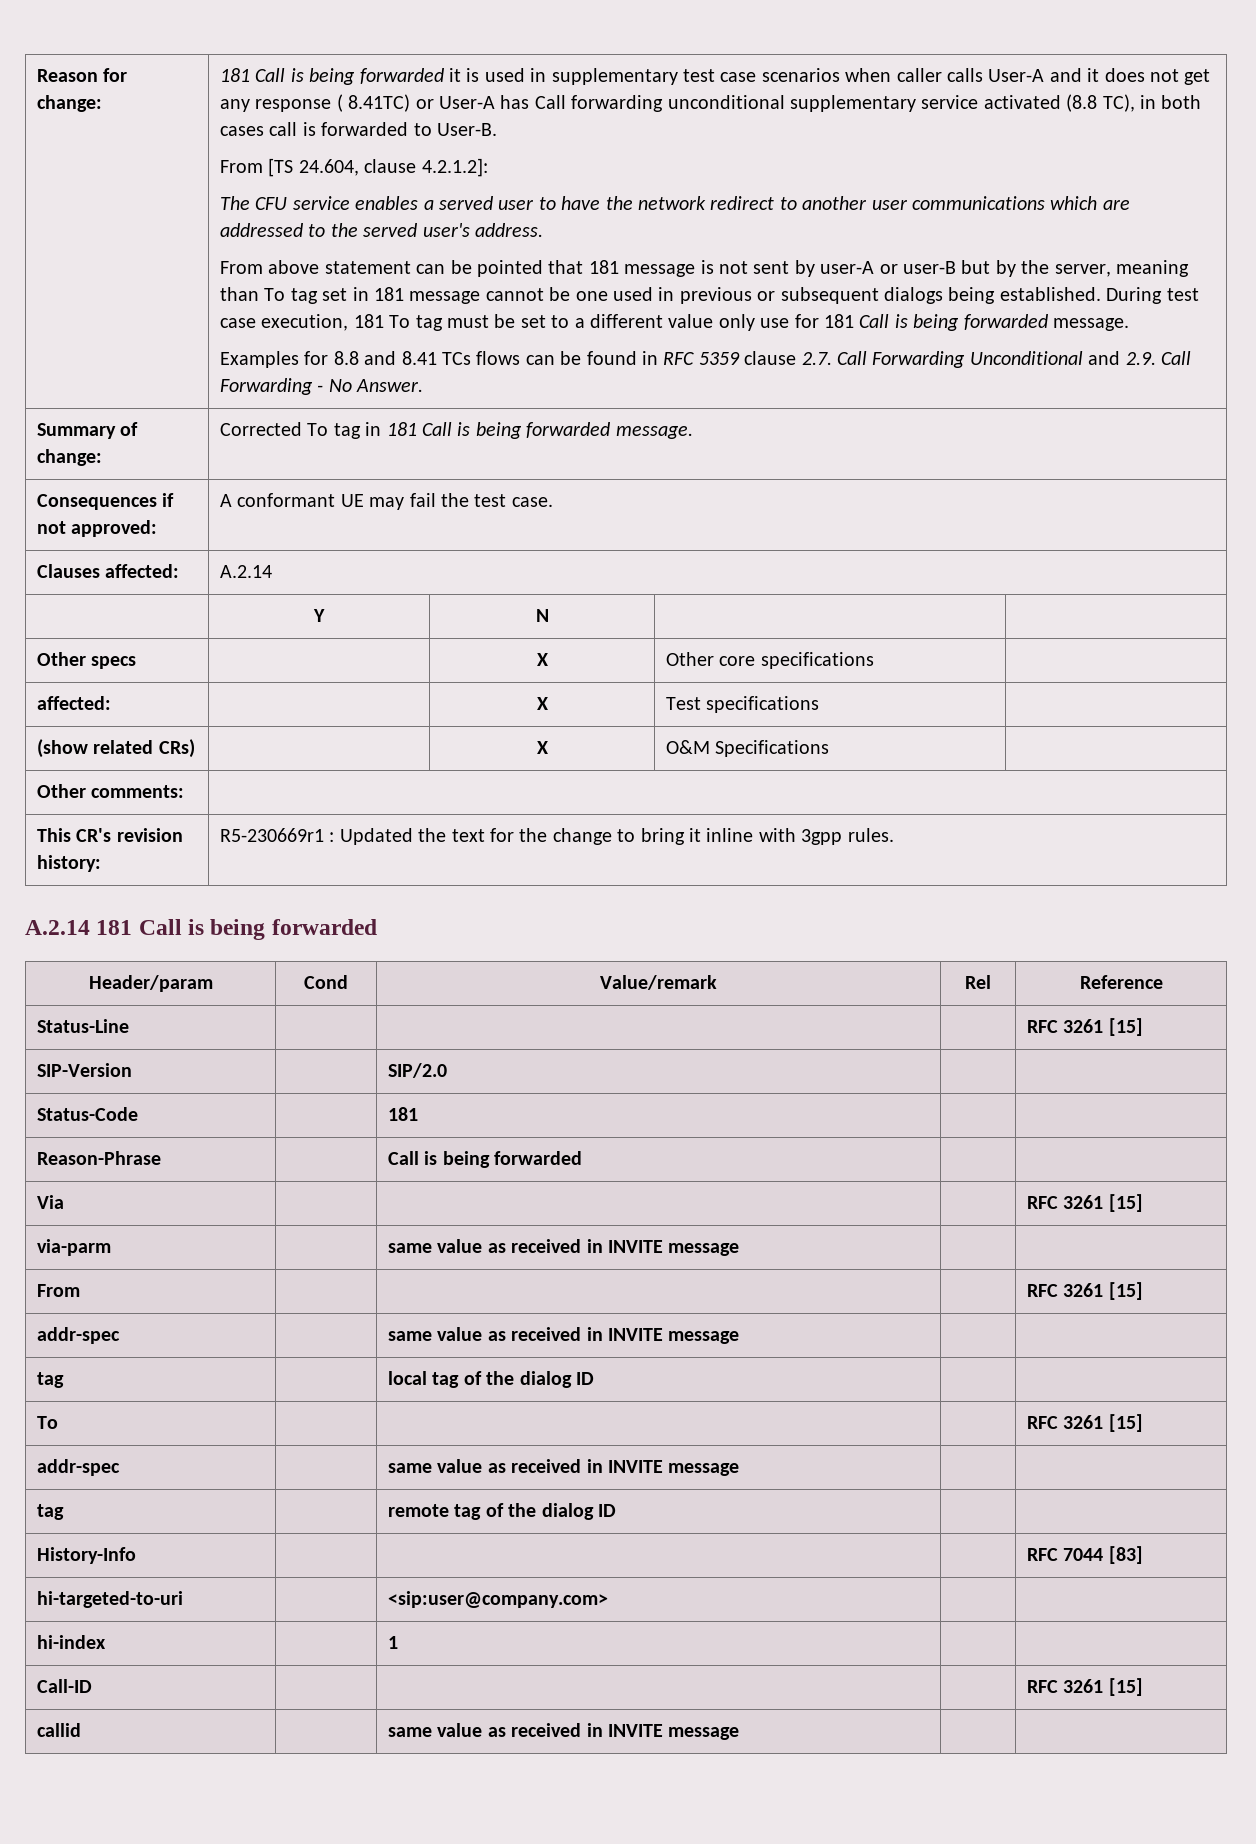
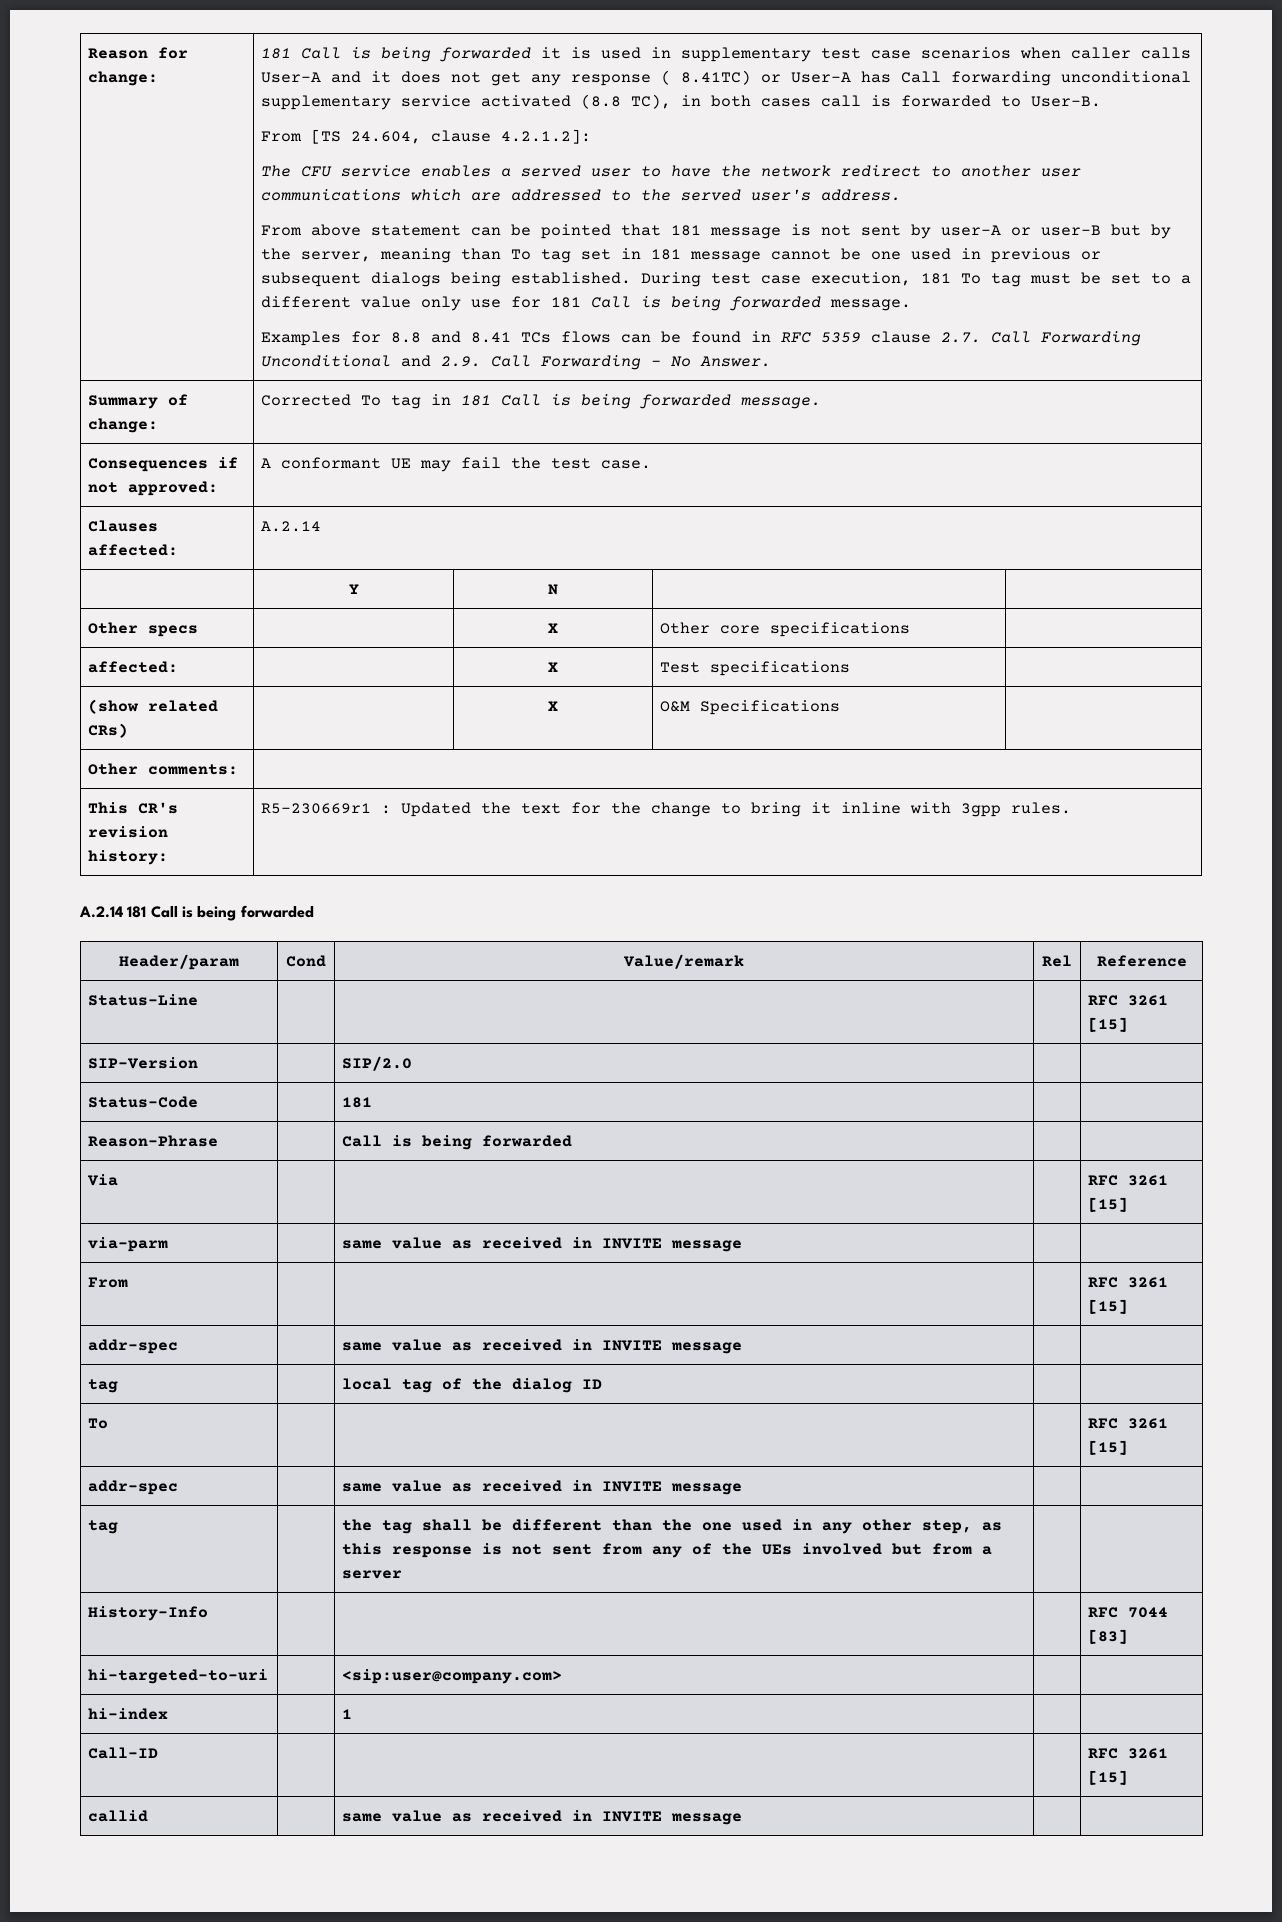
- tag | | remote tag of the dialog ID | |
+ tag | | the tag shall be different than the one used in any other step, as this response is not sent from any of the UEs involved but from a server | |

